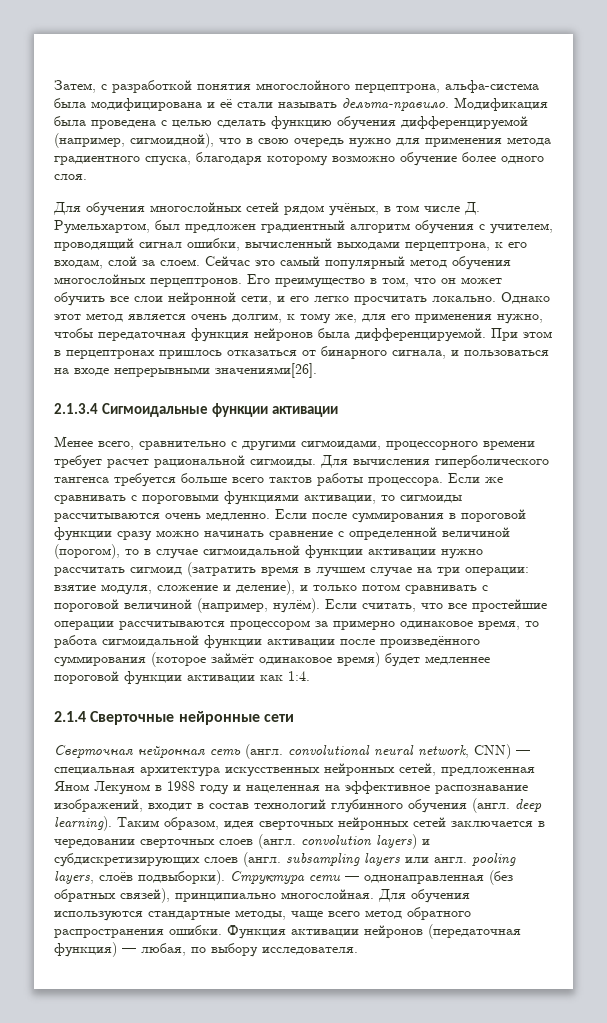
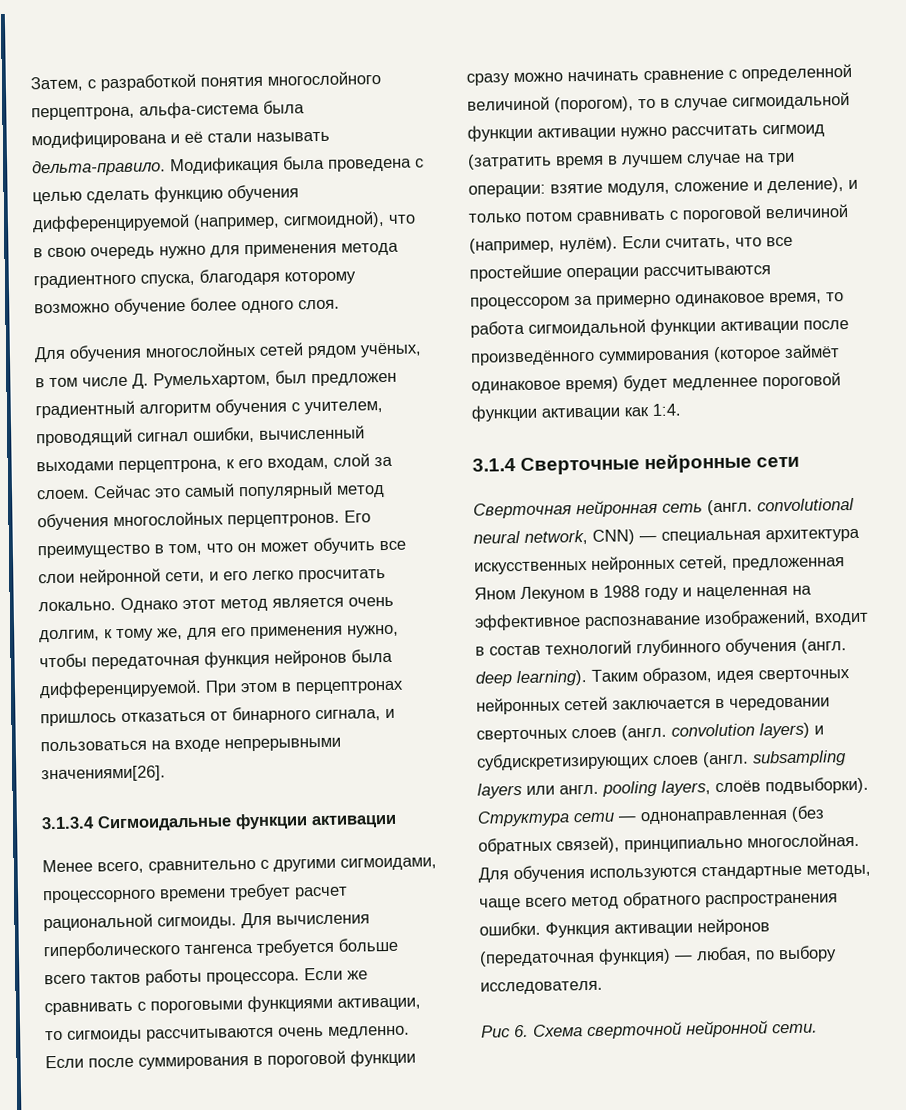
- 2.1.3.4 Сигмоидальные функции активации
+ 3.1.3.4 Сигмоидальные функции активации
- 2.1.4 Сверточные нейронные сети
+ 3.1.4 Сверточные нейронные сети
+ Рис 6. Схема сверточной нейронной сети.

